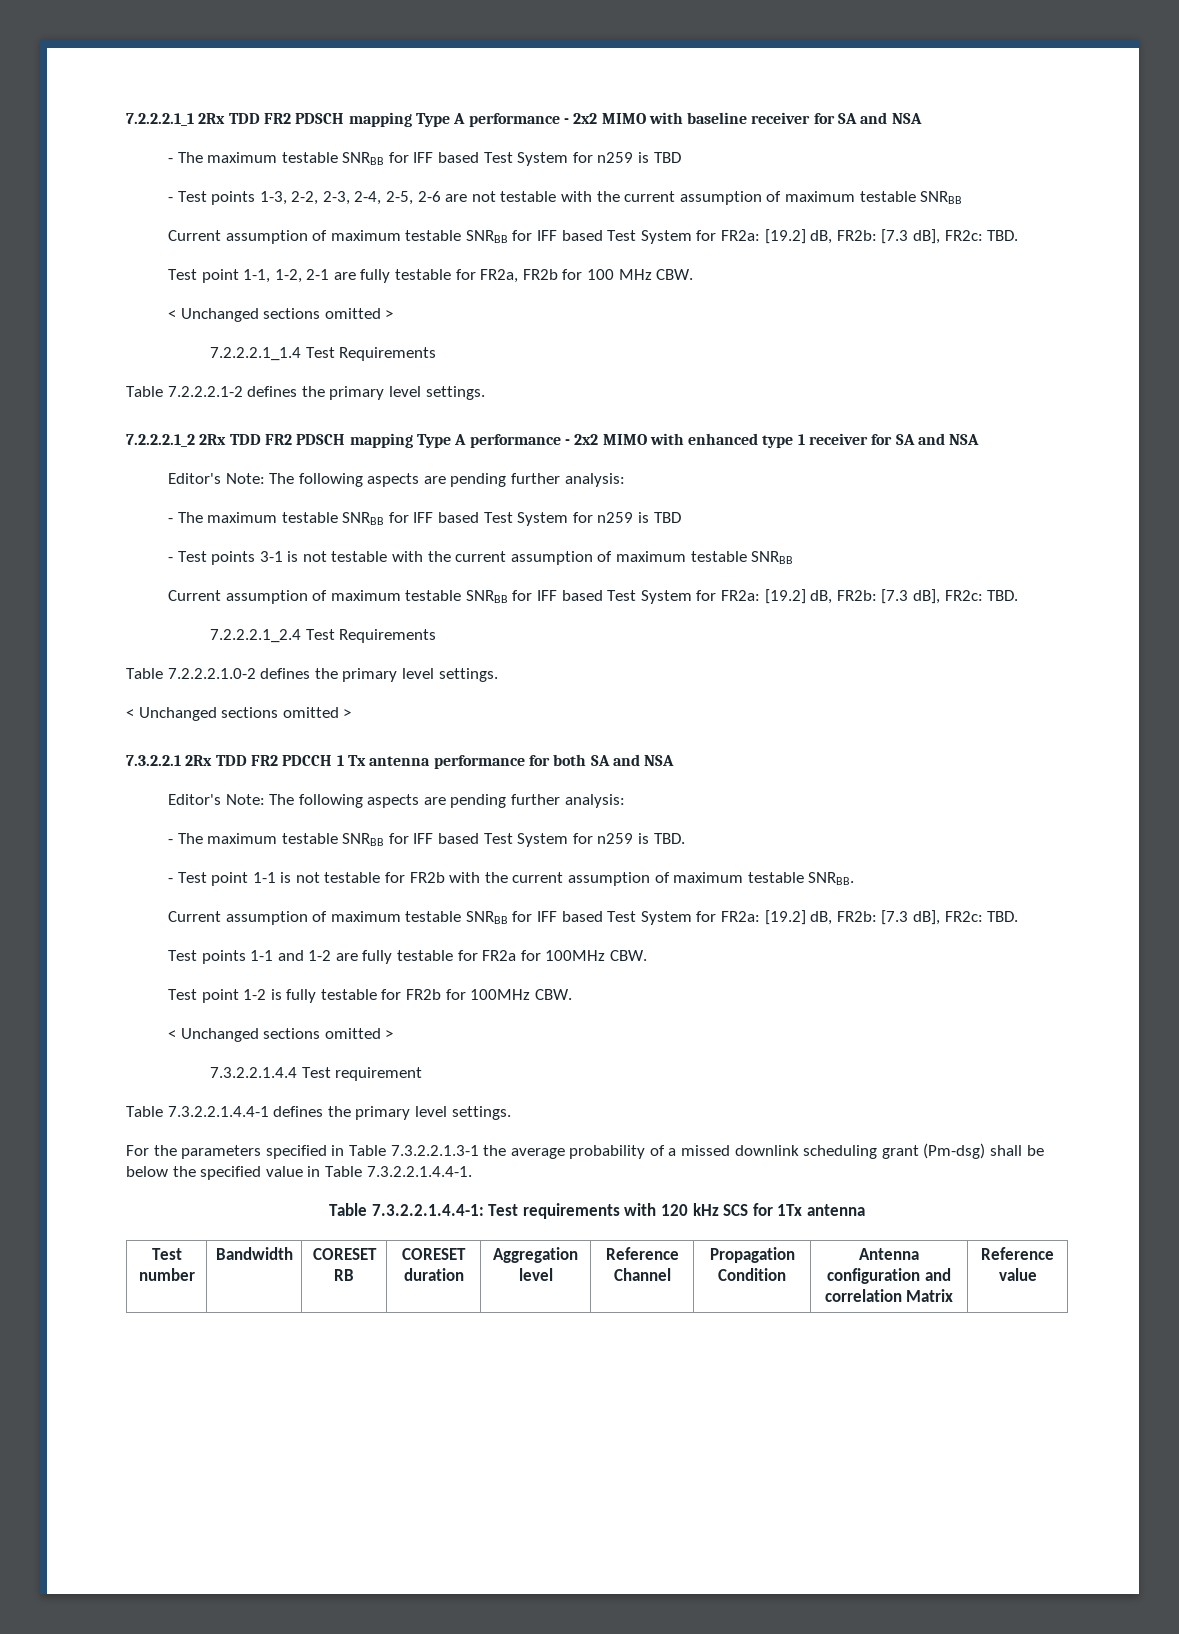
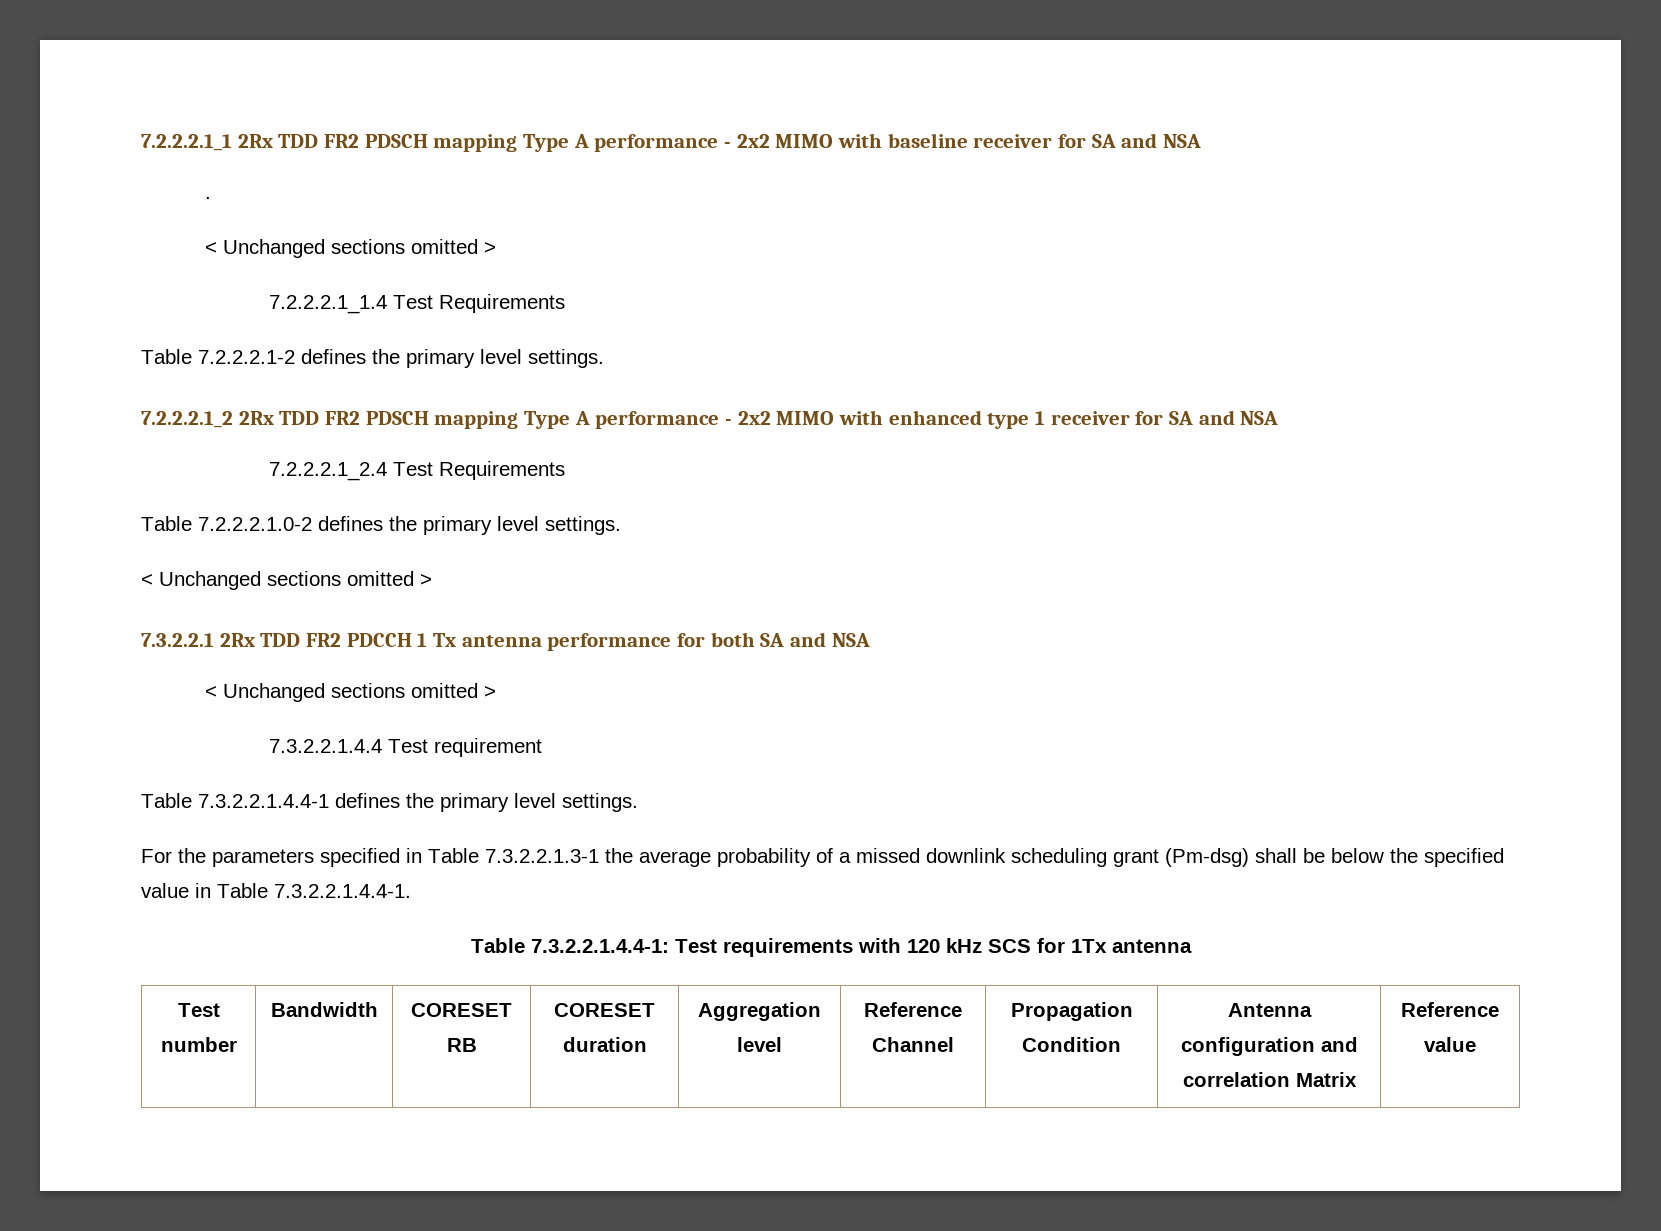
  7.2.2.2.1_1 2Rx TDD FR2 PDSCH mapping Type A performance - 2x2 MIMO with baseline receiver for SA and NSA
- - The maximum testable SNRBB for IFF based Test System for n259 is TBD
- - Test points 1-3, 2-2, 2-3, 2-4, 2-5, 2-6 are not testable with the current assumption of maximum testable SNRBB
- Current assumption of maximum testable SNRBB for IFF based Test System for FR2a: [19.2] dB, FR2b: [7.3 dB], FR2c: TBD.
- Test point 1-1, 1-2, 2-1 are fully testable for FR2a, FR2b for 100 MHz CBW.
+ .
  7.2.2.2.1_2 2Rx TDD FR2 PDSCH mapping Type A performance - 2x2 MIMO with enhanced type 1 receiver for SA and NSA
- Editor's Note: The following aspects are pending further analysis:
- - The maximum testable SNRBB for IFF based Test System for n259 is TBD
- - Test points 3-1 is not testable with the current assumption of maximum testable SNRBB
- Current assumption of maximum testable SNRBB for IFF based Test System for FR2a: [19.2] dB, FR2b: [7.3 dB], FR2c: TBD.
  7.3.2.2.1 2Rx TDD FR2 PDCCH 1 Tx antenna performance for both SA and NSA
- Editor's Note: The following aspects are pending further analysis:
- - The maximum testable SNRBB for IFF based Test System for n259 is TBD.
- - Test point 1-1 is not testable for FR2b with the current assumption of maximum testable SNRBB.
- Current assumption of maximum testable SNRBB for IFF based Test System for FR2a: [19.2] dB, FR2b: [7.3 dB], FR2c: TBD.
- Test points 1-1 and 1-2 are fully testable for FR2a for 100MHz CBW.
- Test point 1-2 is fully testable for FR2b for 100MHz CBW.

